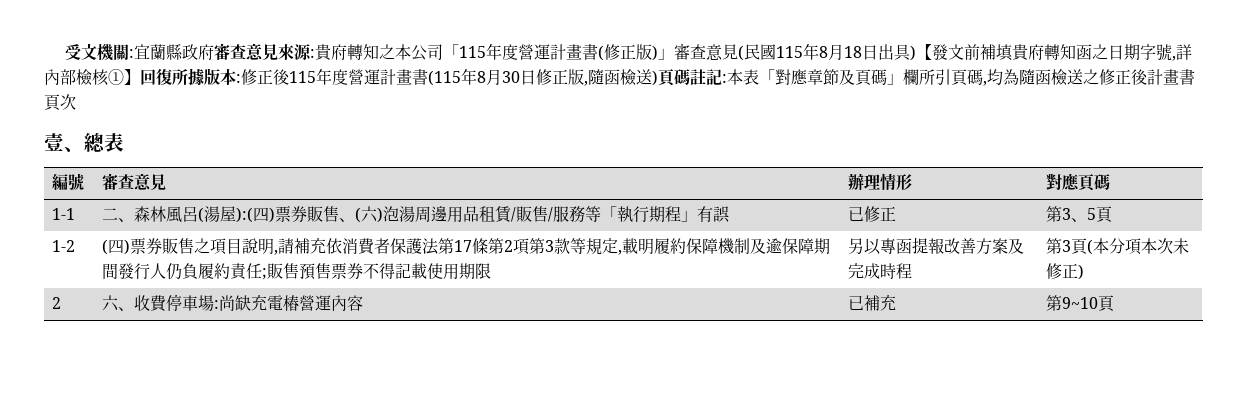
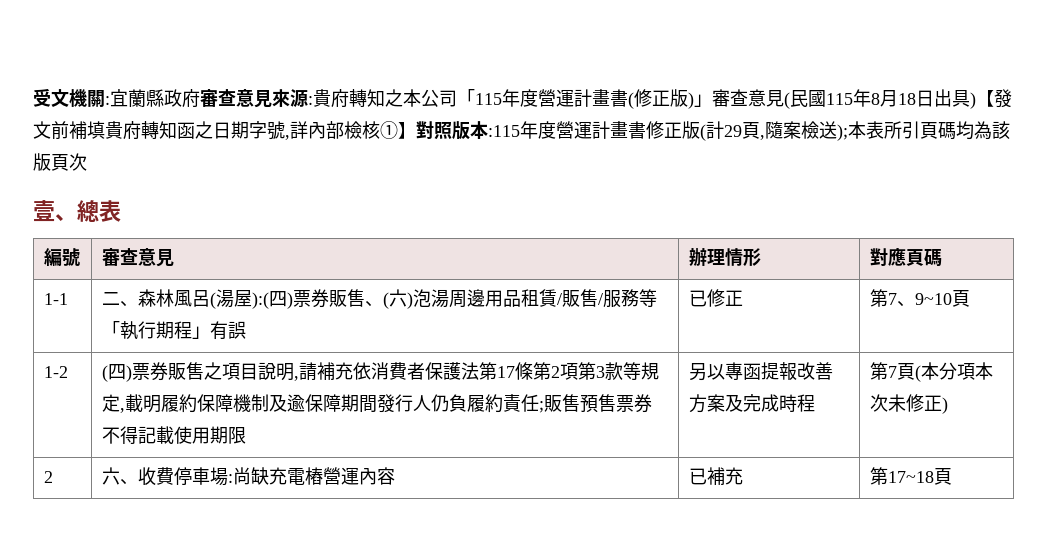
- 受文機關:宜蘭縣政府審查意見來源:貴府轉知之本公司「115年度營運計畫書(修正版)」審查意見(民國115年8月18日出具)【發文前補填貴府轉知函之日期字號,詳內部檢核①】回復所據版本:修正後115年度營運計畫書(115年8月30日修正版,隨函檢送)頁碼註記:本表「對應章節及頁碼」欄所引頁碼,均為隨函檢送之修正後計畫書頁次
+ 受文機關:宜蘭縣政府審查意見來源:貴府轉知之本公司「115年度營運計畫書(修正版)」審查意見(民國115年8月18日出具)【發文前補填貴府轉知函之日期字號,詳內部檢核①】對照版本:115年度營運計畫書修正版(計29頁,隨案檢送);本表所引頁碼均為該版頁次
- 1-1 | 二、森林風呂(湯屋):(四)票券販售、(六)泡湯周邊用品租賃/販售/服務等「執行期程」有誤 | 已修正 | 第3、5頁
+ 1-1 | 二、森林風呂(湯屋):(四)票券販售、(六)泡湯周邊用品租賃/販售/服務等「執行期程」有誤 | 已修正 | 第7、9~10頁
- 第3頁(本分項本次未修正)
+ 第7頁(本分項本次未修正)
- 2 | 六、收費停車場:尚缺充電樁營運內容 | 已補充 | 第9~10頁
+ 2 | 六、收費停車場:尚缺充電樁營運內容 | 已補充 | 第17~18頁

